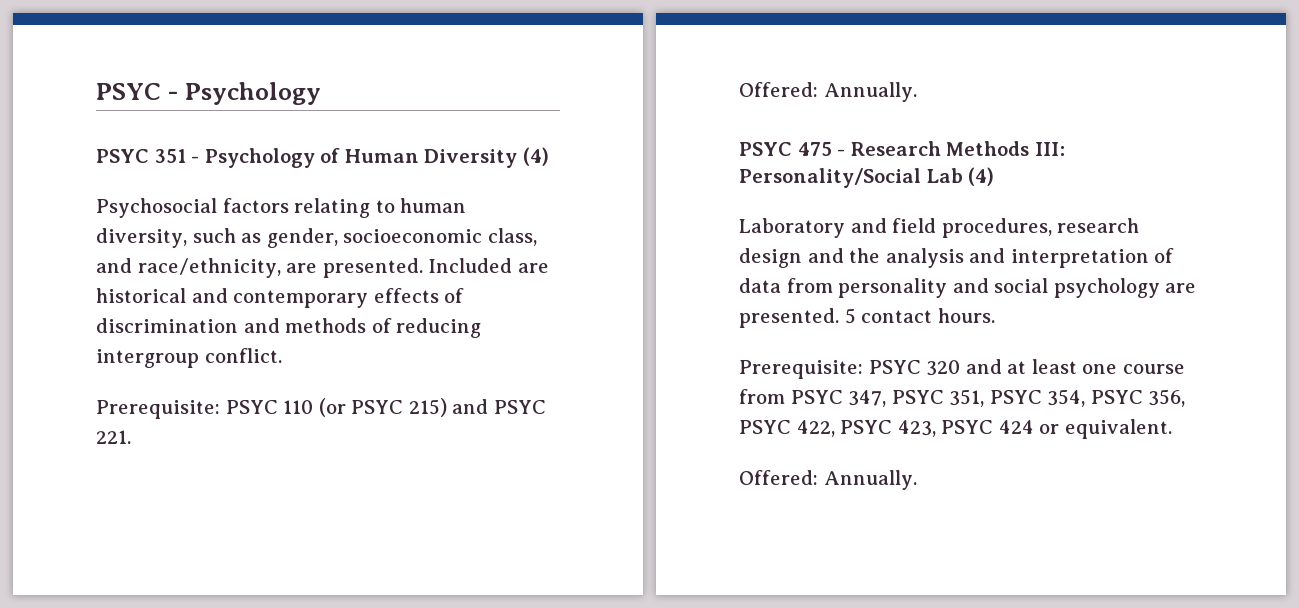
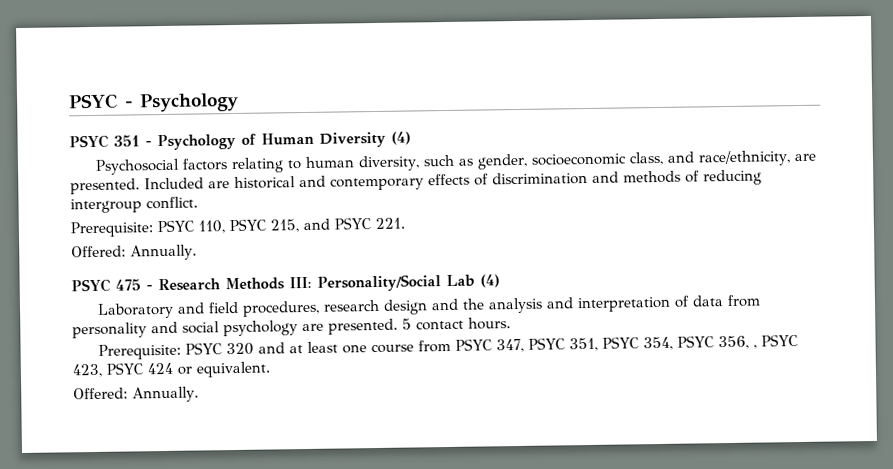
- Prerequisite: PSYC 110 (or PSYC 215) and PSYC 221.
+ Prerequisite: PSYC 110, PSYC 215, and PSYC 221.
- Prerequisite: PSYC 320 and at least one course from PSYC 347, PSYC 351, PSYC 354, PSYC 356, PSYC 422, PSYC 423, PSYC 424 or equivalent.
+ Prerequisite: PSYC 320 and at least one course from PSYC 347, PSYC 351, PSYC 354, PSYC 356, , PSYC 423, PSYC 424 or equivalent.

